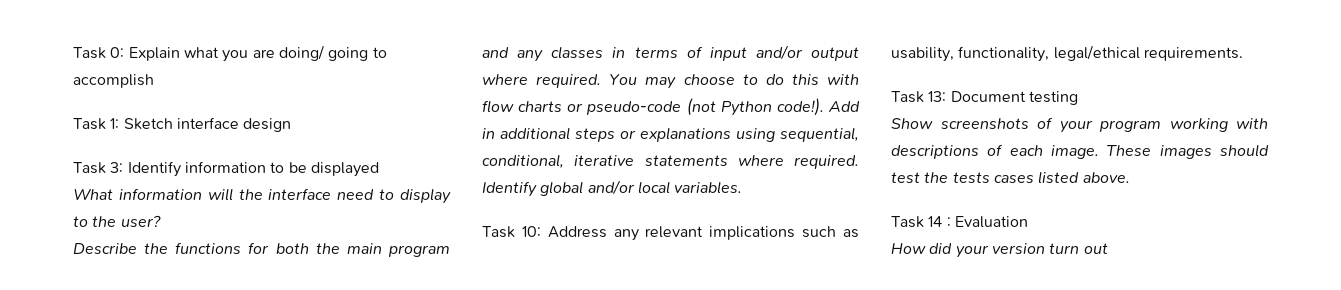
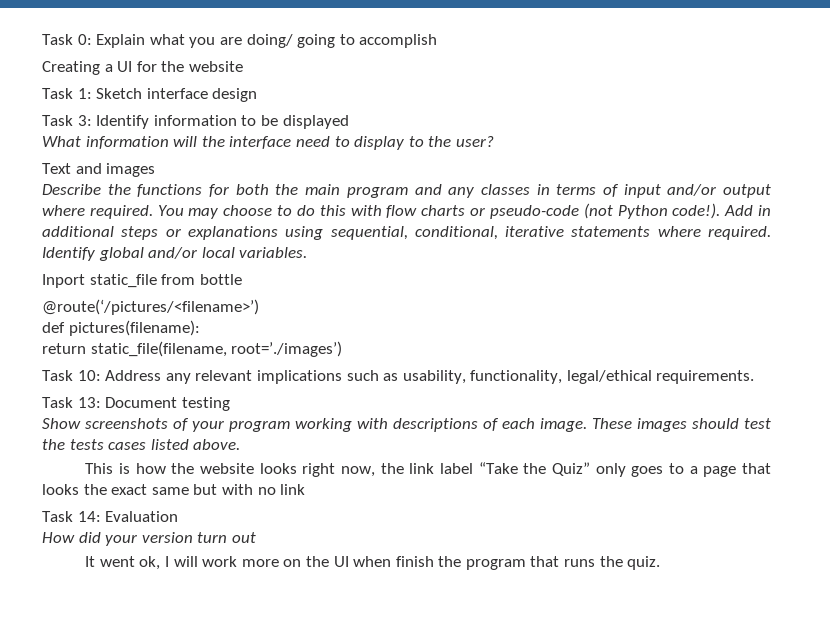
+ Creating a UI for the website
+ Text and images
+ Inport static_file from bottle
+ @route(‘/pictures/<filename>’)
+ def pictures(filename):
+ return static_file(filename, root=’./images’)
- Task 14 : Evaluation
+ This is how the website looks right now, the link label “Take the Quiz” only goes to a page that looks the exact same but with no link
+ Task 14: Evaluation
+ It went ok, I will work more on the UI when finish the program that runs the quiz.

